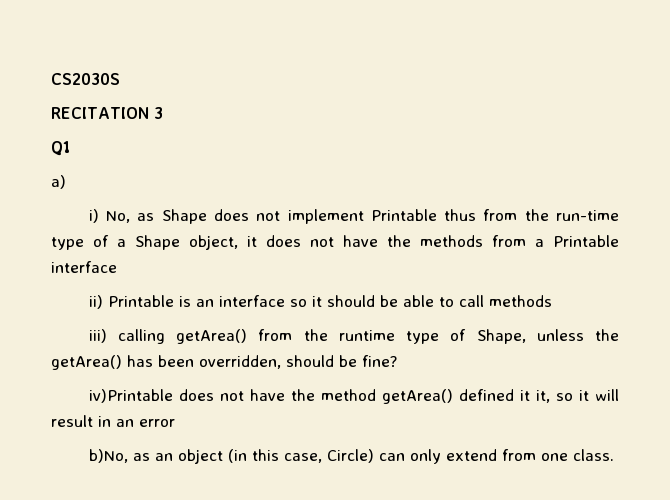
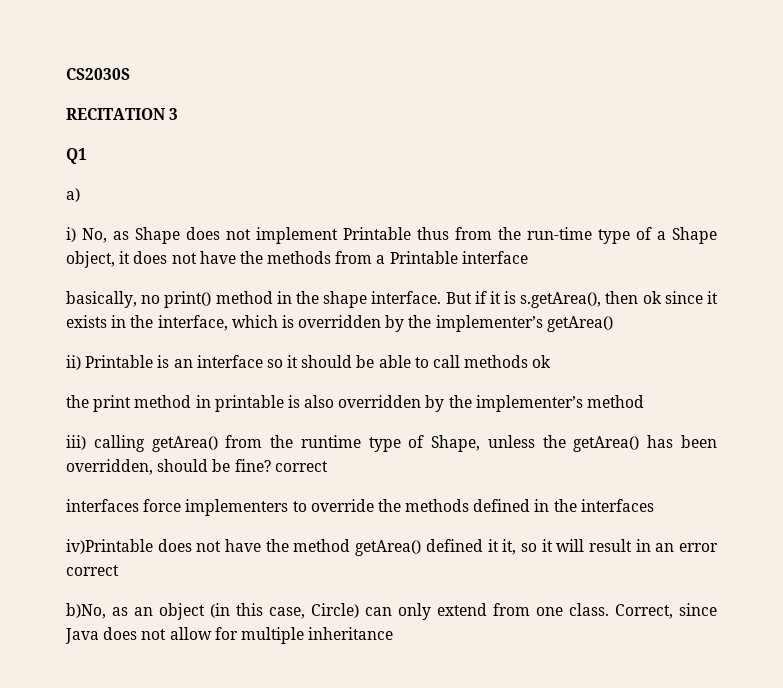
+ basically, no print() method in the shape interface. But if it is s.getArea(), then ok since it exists in the interface, which is overridden by the implementer’s getArea()
- ii) Printable is an interface so it should be able to call methods
+ ii) Printable is an interface so it should be able to call methods ok
+ the print method in printable is also overridden by the implementer’s method
- iii) calling getArea() from the runtime type of Shape, unless the getArea() has been overridden, should be fine?
+ iii) calling getArea() from the runtime type of Shape, unless the getArea() has been overridden, should be fine? correct
+ interfaces force implementers to override the methods defined in the interfaces
- iv)Printable does not have the method getArea() defined it it, so it will result in an error
+ iv)Printable does not have the method getArea() defined it it, so it will result in an error correct
+ Correct, since Java does not allow for multiple inheritance

